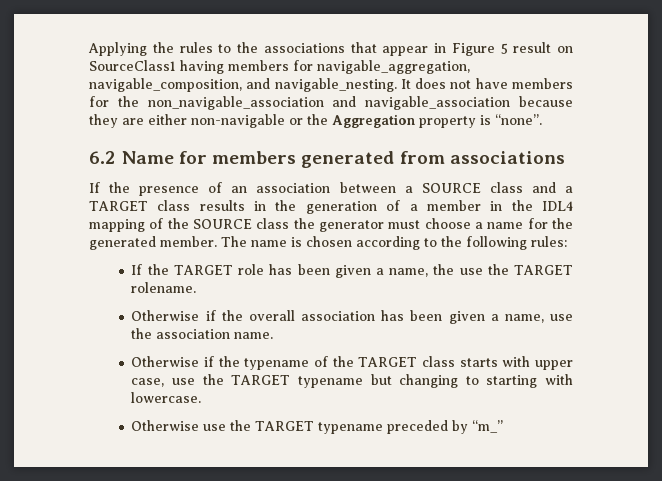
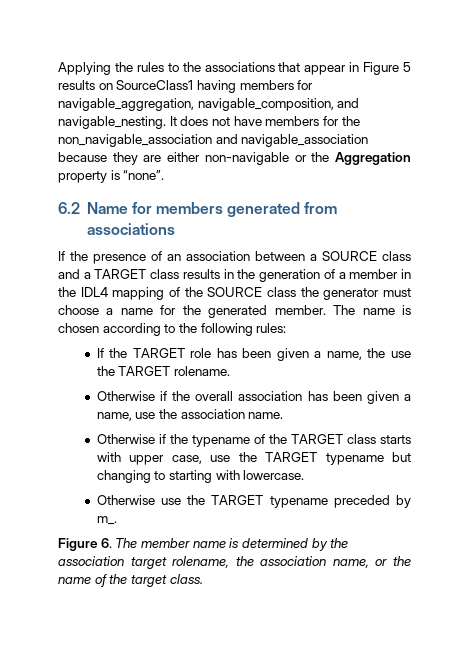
- Applying the rules to the associations that appear in Figure 5 result on SourceClass1 having members for navigable_aggregation, navigable_composition, and navigable_nesting.
+ Applying the rules to the associations that appear in Figure 5 results on SourceClass1 having members for navigable_aggregation, navigable_composition, and navigable_nesting.
- Otherwise use the TARGET typename preceded by “m_”
+ Otherwise use the TARGET typename preceded by m_.
+ Figure 6. The member name is determined by the association target rolename, the association name, or the name of the target class.

